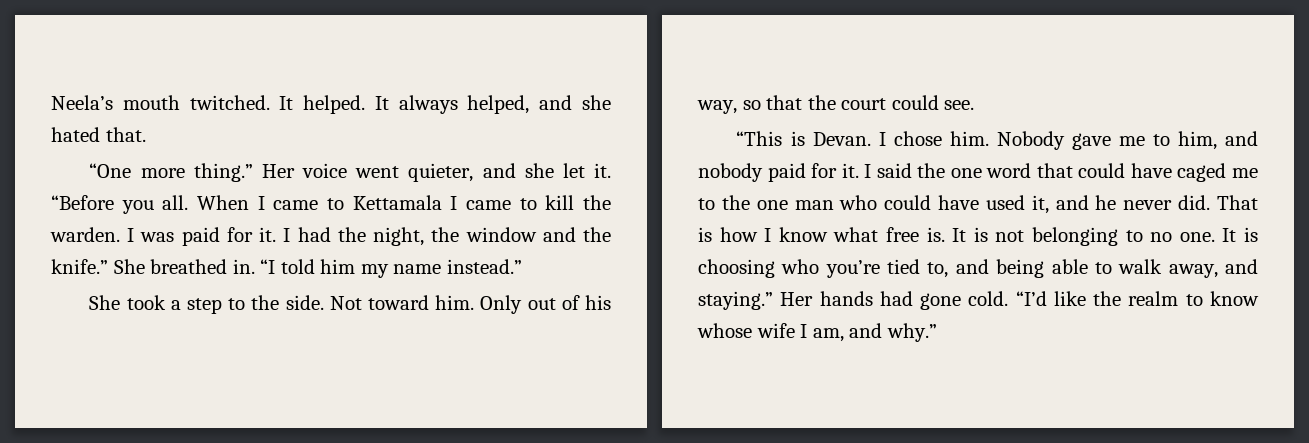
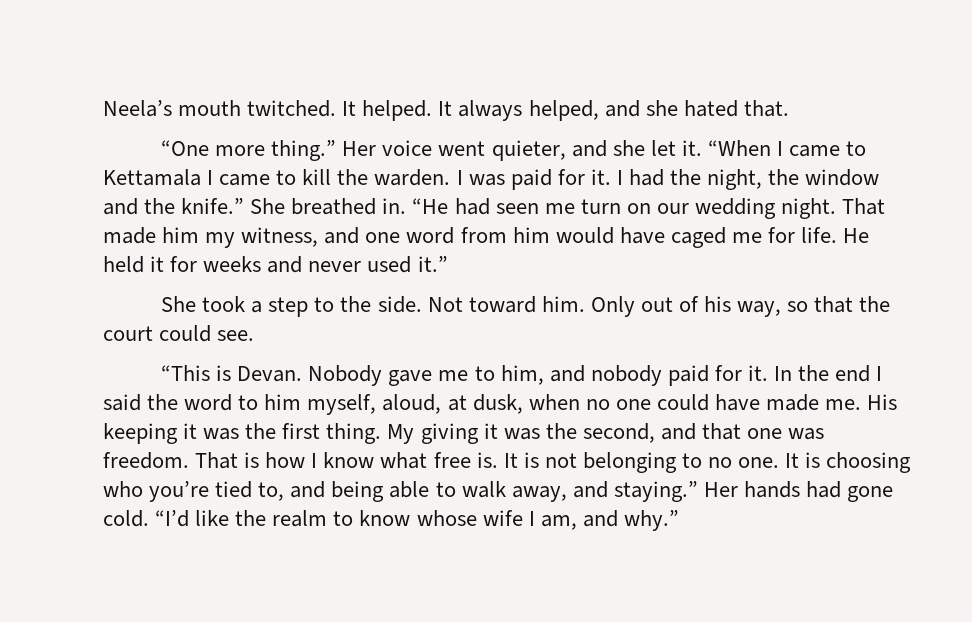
- “Before you all. When I came to Kettamala I came to kill the warden.
+ “When I came to Kettamala I came to kill the warden.
- “I told him my name instead.”
+ “He had seen me turn on our wedding night. That made him my witness, and one word from him would have caged me for life. He held it for weeks and never used it.”
- I chose him.
- I said the one word that could have caged me to the one man who could have used it, and he never did.
+ In the end I said the word to him myself, aloud, at dusk, when no one could have made me. His keeping it was the first thing. My giving it was the second, and that one was freedom.

